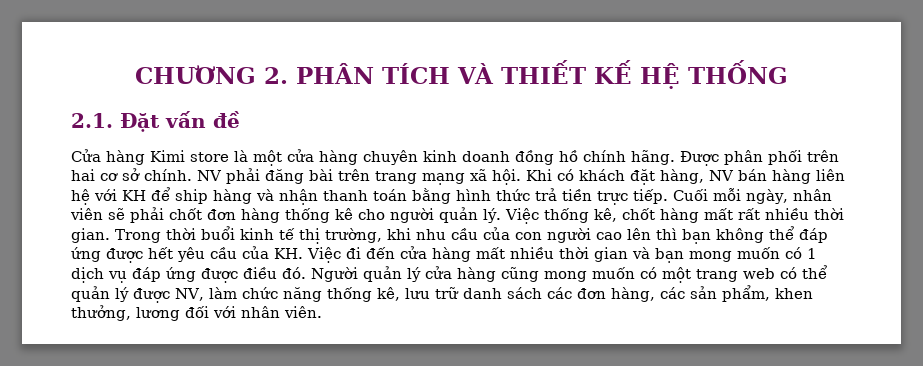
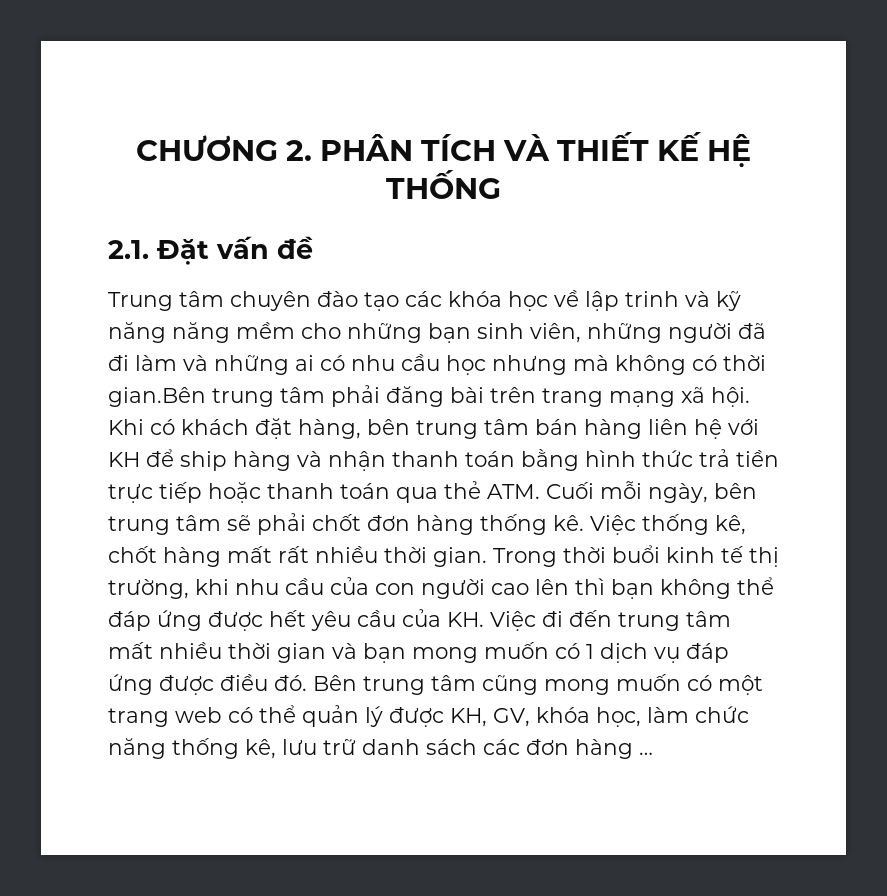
- Cửa hàng Kimi store là một cửa hàng chuyên kinh doanh đồng hồ chính hãng. Được phân phối trên hai cơ sở chính. NV phải đăng bài trên trang mạng xã hội.
+ Trung tâm chuyên đào tạo các khóa học về lập trinh và kỹ năng năng mềm cho những bạn sinh viên, những người đã đi làm và những ai có nhu cầu học nhưng mà không có thời gian.Bên trung tâm phải đăng bài trên trang mạng xã hội.
- Khi có khách đặt hàng, NV bán hàng liên hệ với KH để ship hàng và nhận thanh toán bằng hình thức trả tiền trực tiếp. Cuối mỗi ngày, nhân viên sẽ phải chốt đơn hàng thống kê cho người quản lý.
+ Khi có khách đặt hàng, bên trung tâm bán hàng liên hệ với KH để ship hàng và nhận thanh toán bằng hình thức trả tiền trực tiếp hoặc thanh toán qua thẻ ATM. Cuối mỗi ngày, bên trung tâm sẽ phải chốt đơn hàng thống kê.
- Trong thời buổi kinh tế thị trường, khi nhu cầu của con người cao lên thì bạn không thể đáp ứng được hết yêu cầu của KH. Việc đi đến cửa hàng mất nhiều thời gian và bạn mong muốn có 1 dịch vụ đáp ứng được điều đó.
+ Trong thời buổi kinh tế thị trường, khi nhu cầu của con người cao lên thì bạn không thể đáp ứng được hết yêu cầu của KH. Việc đi đến trung tâm mất nhiều thời gian và bạn mong muốn có 1 dịch vụ đáp ứng được điều đó.
- Người quản lý cửa hàng cũng mong muốn có một trang web có thể quản lý được NV, làm chức năng thống kê, lưu trữ danh sách các đơn hàng, các sản phẩm, khen thưởng, lương đối với nhân viên.
+ Bên trung tâm cũng mong muốn có một trang web có thể quản lý được KH, GV, khóa học, làm chức năng thống kê, lưu trữ danh sách các đơn hàng …

